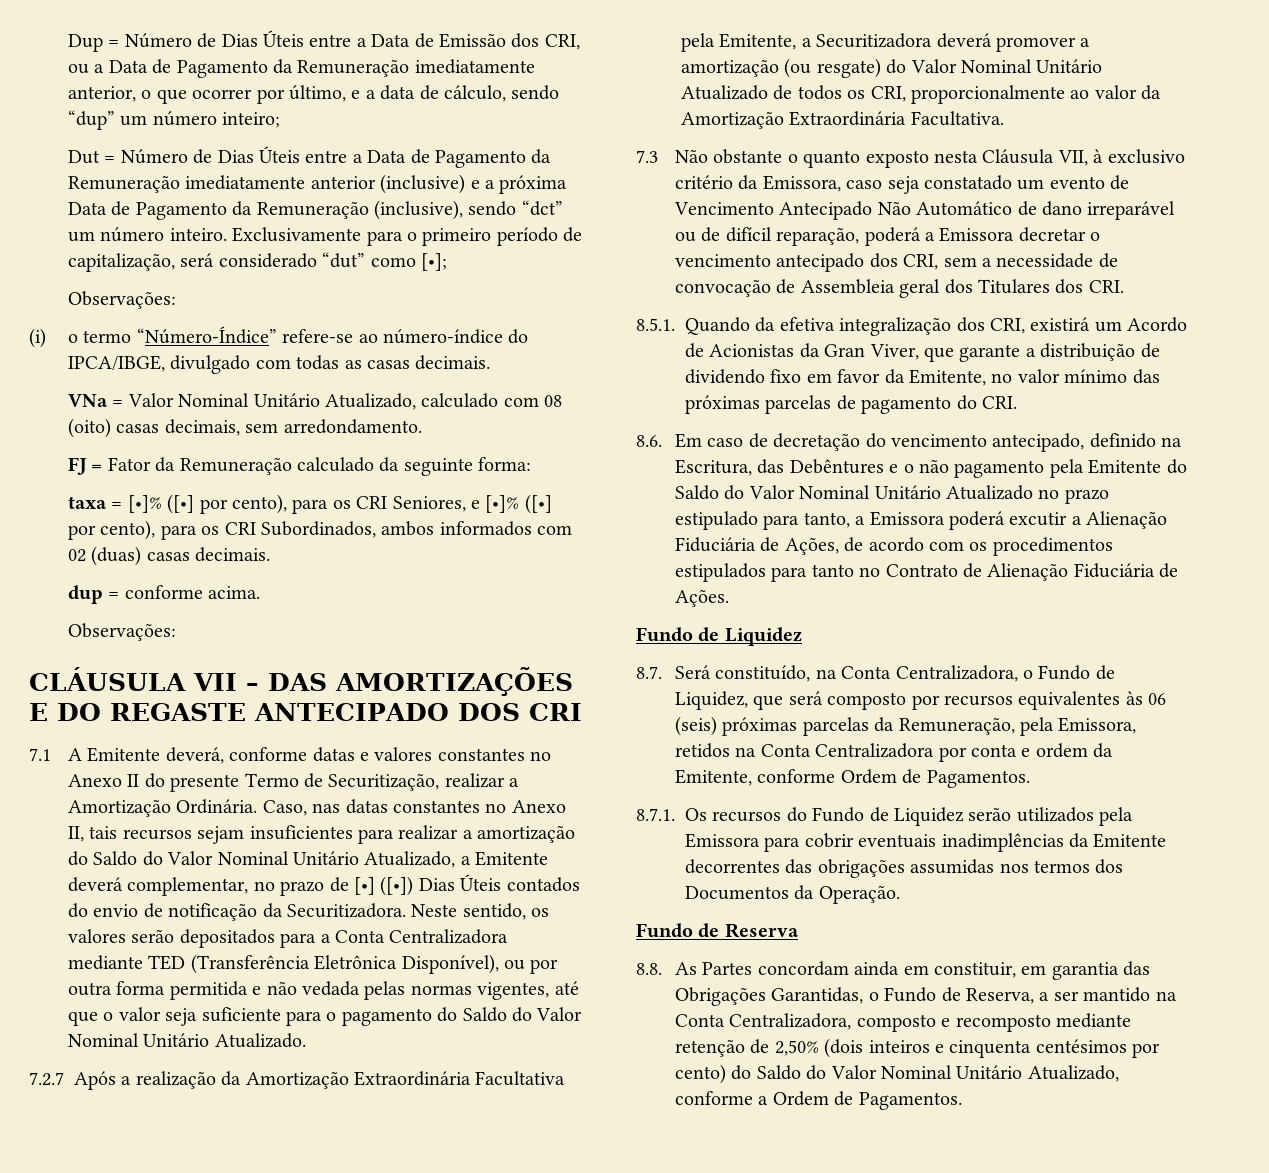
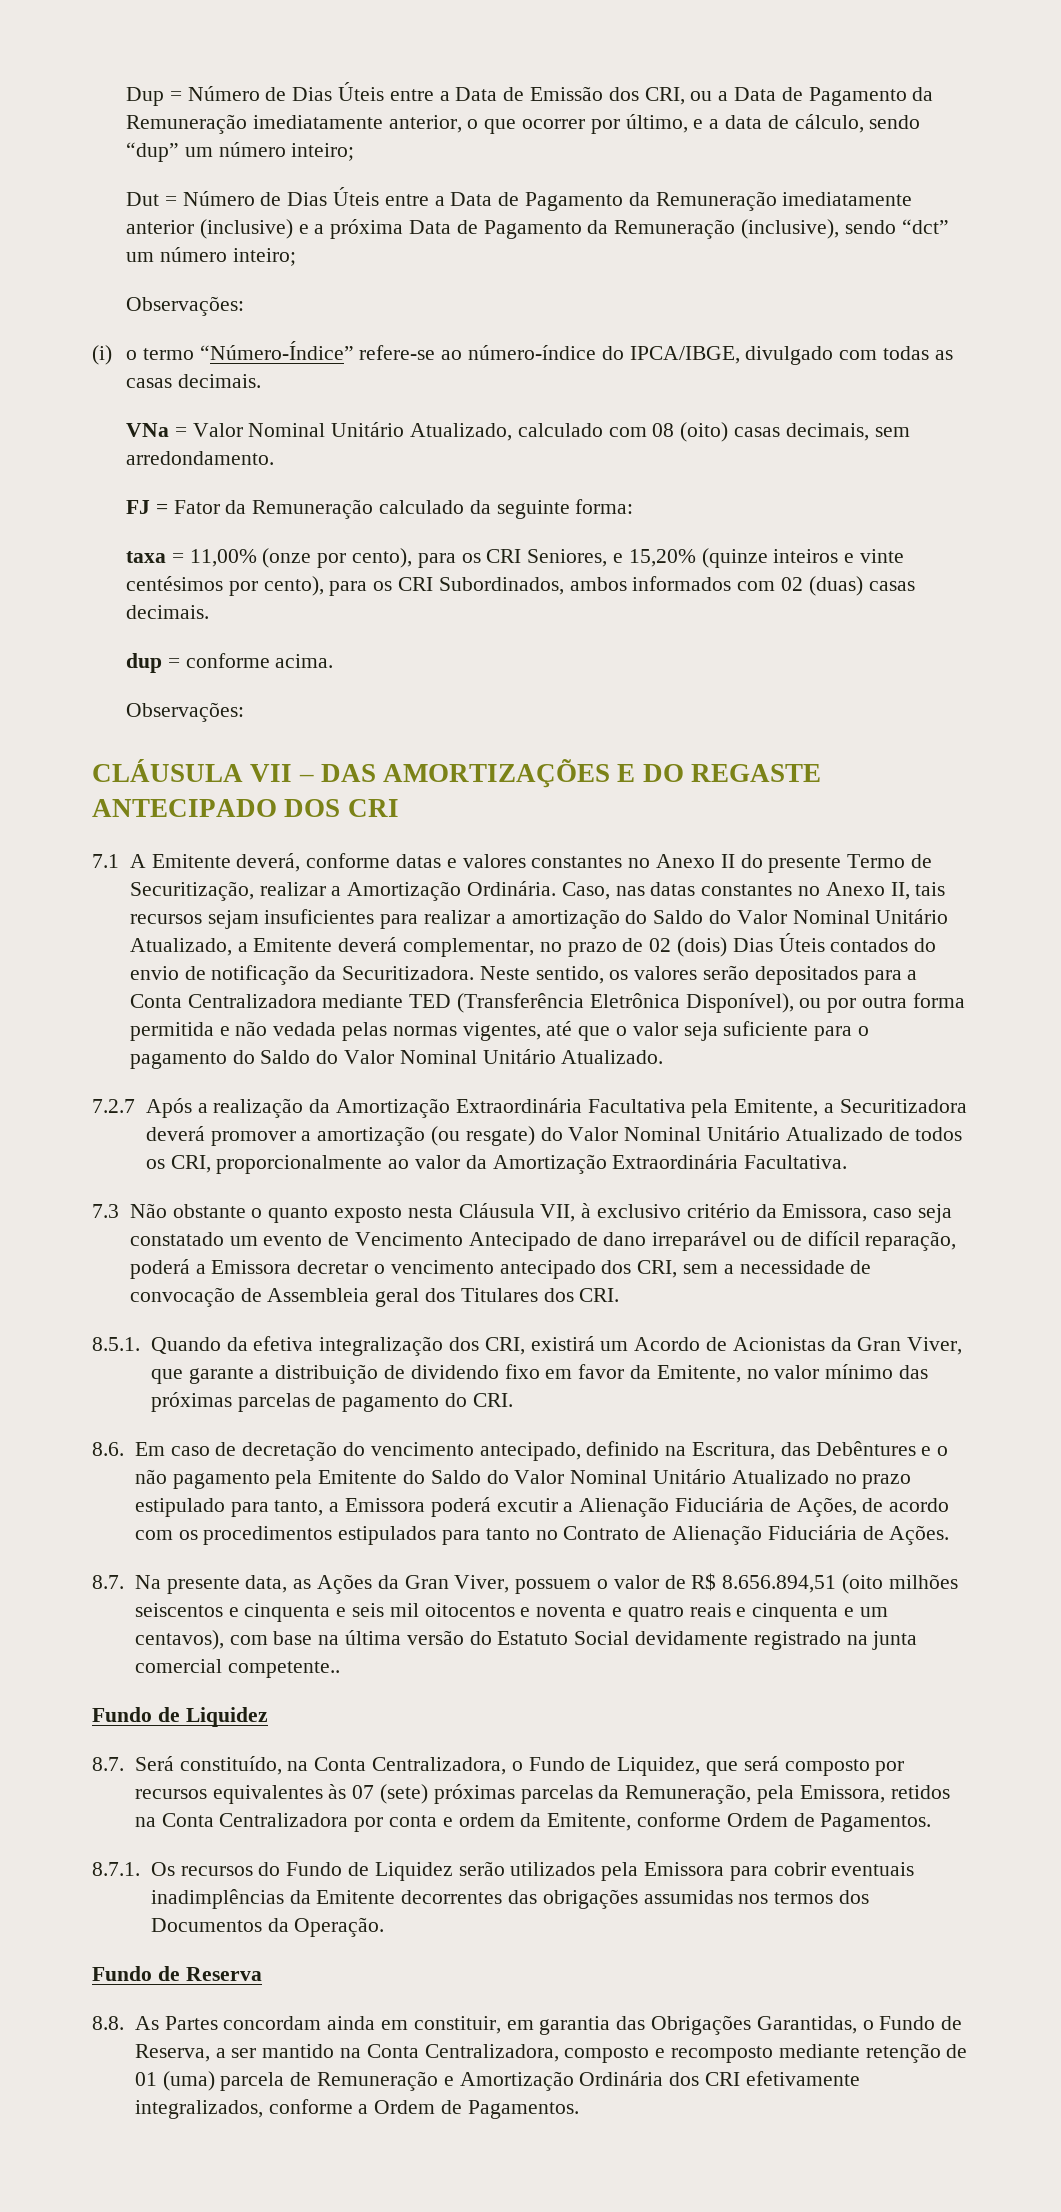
- Dut = Número de Dias Úteis entre a Data de Pagamento da Remuneração imediatamente anterior (inclusive) e a próxima Data de Pagamento da Remuneração (inclusive), sendo “dct” um número inteiro. Exclusivamente para o primeiro período de capitalização, será considerado “dut” como [•];
+ Dut = Número de Dias Úteis entre a Data de Pagamento da Remuneração imediatamente anterior (inclusive) e a próxima Data de Pagamento da Remuneração (inclusive), sendo “dct” um número inteiro;
- taxa = [•]% ([•] por cento), para os CRI Seniores, e [•]% ([•] por cento), para os CRI Subordinados, ambos informados com 02 (duas) casas decimais.
+ taxa = 11,00% (onze por cento), para os CRI Seniores, e 15,20% (quinze inteiros e vinte centésimos por cento), para os CRI Subordinados, ambos informados com 02 (duas) casas decimais.
- Caso, nas datas constantes no Anexo II, tais recursos sejam insuficientes para realizar a amortização do Saldo do Valor Nominal Unitário Atualizado, a Emitente deverá complementar, no prazo de [•] ([•]) Dias Úteis contados do envio de notificação da Securitizadora.
+ Caso, nas datas constantes no Anexo II, tais recursos sejam insuficientes para realizar a amortização do Saldo do Valor Nominal Unitário Atualizado, a Emitente deverá complementar, no prazo de 02 (dois) Dias Úteis contados do envio de notificação da Securitizadora.
- 7.3 Não obstante o quanto exposto nesta Cláusula VII, à exclusivo critério da Emissora, caso seja constatado um evento de Vencimento Antecipado Não Automático de dano irreparável ou de difícil reparação, poderá a Emissora decretar o vencimento antecipado dos CRI, sem a necessidade de convocação de Assembleia geral dos Titulares dos CRI.
+ 7.3 Não obstante o quanto exposto nesta Cláusula VII, à exclusivo critério da Emissora, caso seja constatado um evento de Vencimento Antecipado de dano irreparável ou de difícil reparação, poderá a Emissora decretar o vencimento antecipado dos CRI, sem a necessidade de convocação de Assembleia geral dos Titulares dos CRI.
+ 8.7. Na presente data, as Ações da Gran Viver, possuem o valor de R$ 8.656.894,51 (oito milhões seiscentos e cinquenta e seis mil oitocentos e noventa e quatro reais e cinquenta e um centavos), com base na última versão do Estatuto Social devidamente registrado na junta comercial competente..
- 8.7. Será constituído, na Conta Centralizadora, o Fundo de Liquidez, que será composto por recursos equivalentes às 06 (seis) próximas parcelas da Remuneração, pela Emissora, retidos na Conta Centralizadora por conta e ordem da Emitente, conforme Ordem de Pagamentos.
+ 8.7. Será constituído, na Conta Centralizadora, o Fundo de Liquidez, que será composto por recursos equivalentes às 07 (sete) próximas parcelas da Remuneração, pela Emissora, retidos na Conta Centralizadora por conta e ordem da Emitente, conforme Ordem de Pagamentos.
- 8.8. As Partes concordam ainda em constituir, em garantia das Obrigações Garantidas, o Fundo de Reserva, a ser mantido na Conta Centralizadora, composto e recomposto mediante retenção de 2,50% (dois inteiros e cinquenta centésimos por cento) do Saldo do Valor Nominal Unitário Atualizado, conforme a Ordem de Pagamentos.
+ 8.8. As Partes concordam ainda em constituir, em garantia das Obrigações Garantidas, o Fundo de Reserva, a ser mantido na Conta Centralizadora, composto e recomposto mediante retenção de 01 (uma) parcela de Remuneração e Amortização Ordinária dos CRI efetivamente integralizados, conforme a Ordem de Pagamentos.

